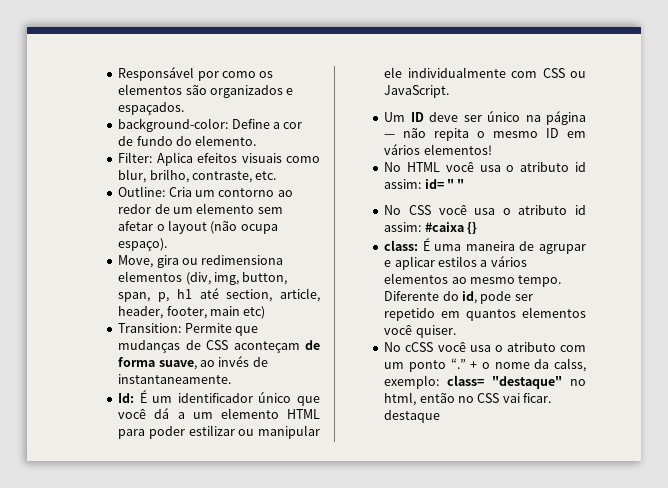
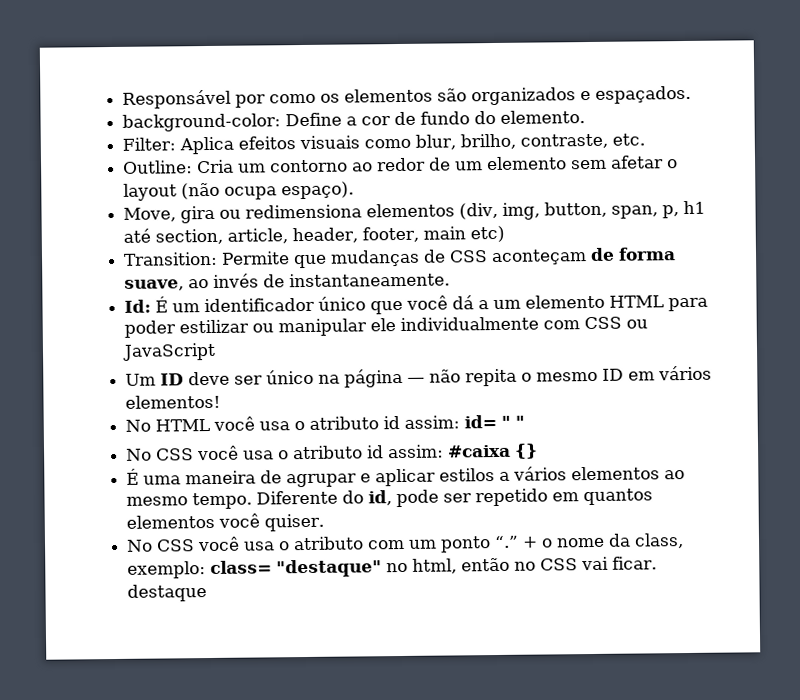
- Id: É um identificador único que você dá a um elemento HTML para poder estilizar ou manipular ele individualmente com CSS ou JavaScript.
+ Id: É um identificador único que você dá a um elemento HTML para poder estilizar ou manipular ele individualmente com CSS ou JavaScript
- class: É uma maneira de agrupar e aplicar estilos a vários elementos ao mesmo tempo.
+ É uma maneira de agrupar e aplicar estilos a vários elementos ao mesmo tempo.
- No cCSS você usa o atributo com um ponto “.”
+ No CSS você usa o atributo com um ponto “.”
- + o nome da calss, exemplo: class= "destaque" no html, então no CSS vai ficar. destaque
+ + o nome da class, exemplo: class= "destaque" no html, então no CSS vai ficar. destaque

